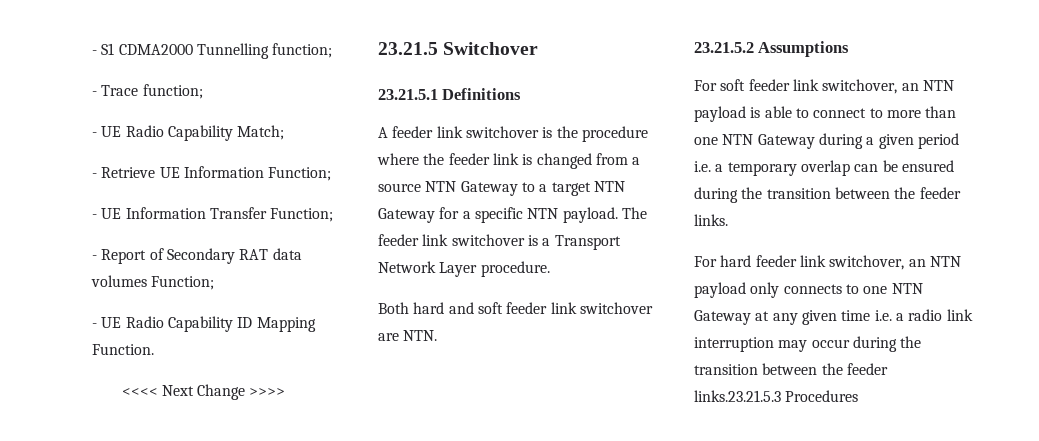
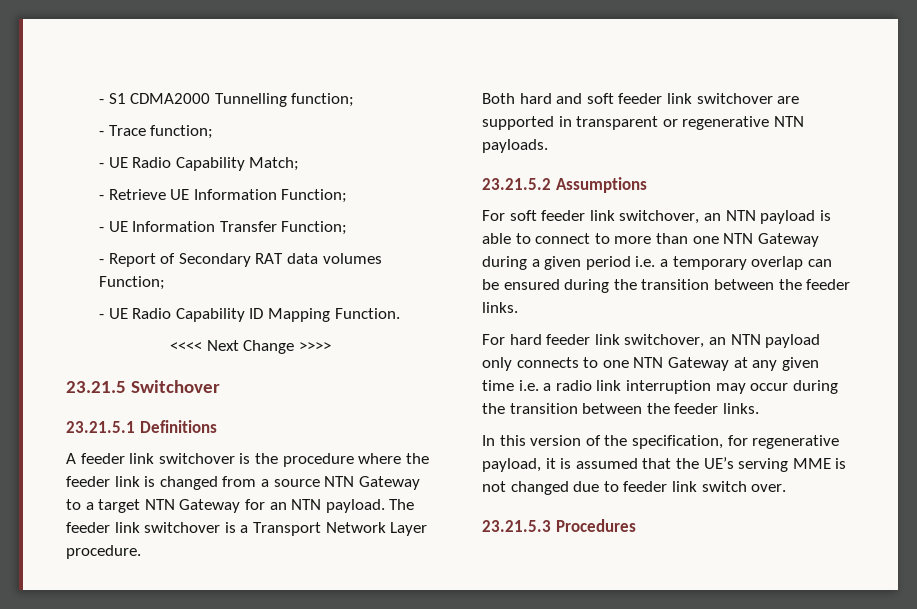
- A feeder link switchover is the procedure where the feeder link is changed from a source NTN Gateway to a target NTN Gateway for a specific NTN payload.
+ A feeder link switchover is the procedure where the feeder link is changed from a source NTN Gateway to a target NTN Gateway for an NTN payload.
- Both hard and soft feeder link switchover are NTN.
+ Both hard and soft feeder link switchover are supported in transparent or regenerative NTN payloads.
- For hard feeder link switchover, an NTN payload only connects to one NTN Gateway at any given time i.e. a radio link interruption may occur during the transition between the feeder links.23.21.5.3 Procedures
+ For hard feeder link switchover, an NTN payload only connects to one NTN Gateway at any given time i.e. a radio link interruption may occur during the transition between the feeder links.
+ In this version of the specification, for regenerative payload, it is assumed that the UE’s serving MME is not changed due to feeder link switch over.
+ 23.21.5.3 Procedures

